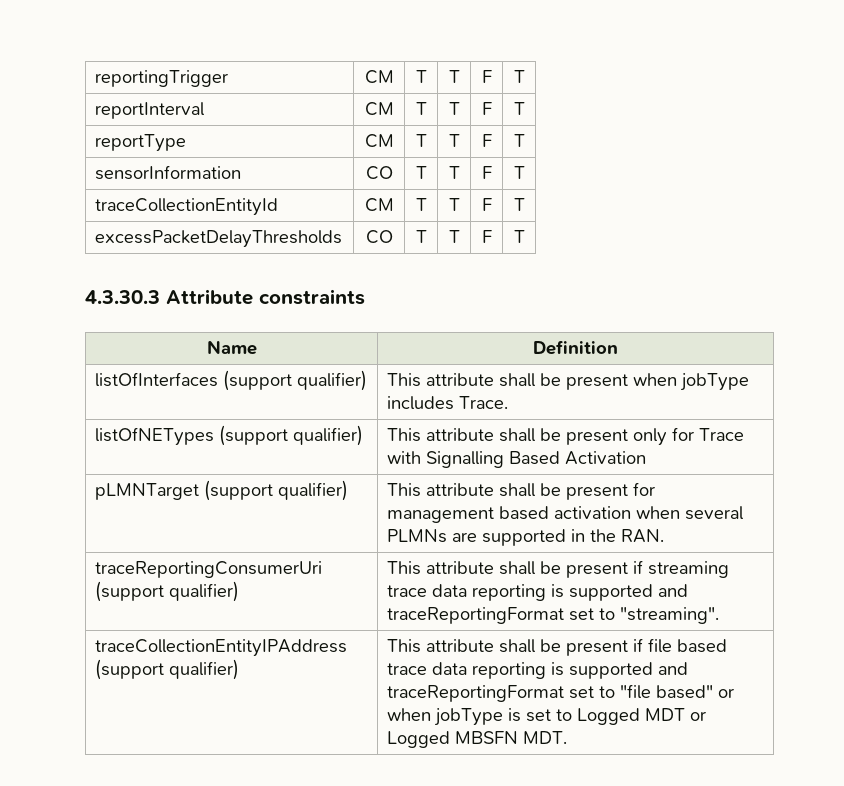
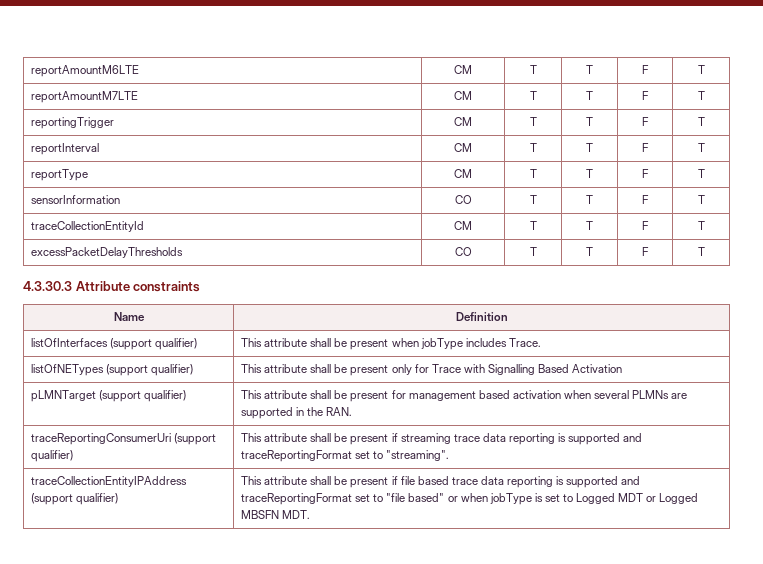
+ reportAmountM6LTE | CM | T | T | F | T
+ reportAmountM7LTE | CM | T | T | F | T

